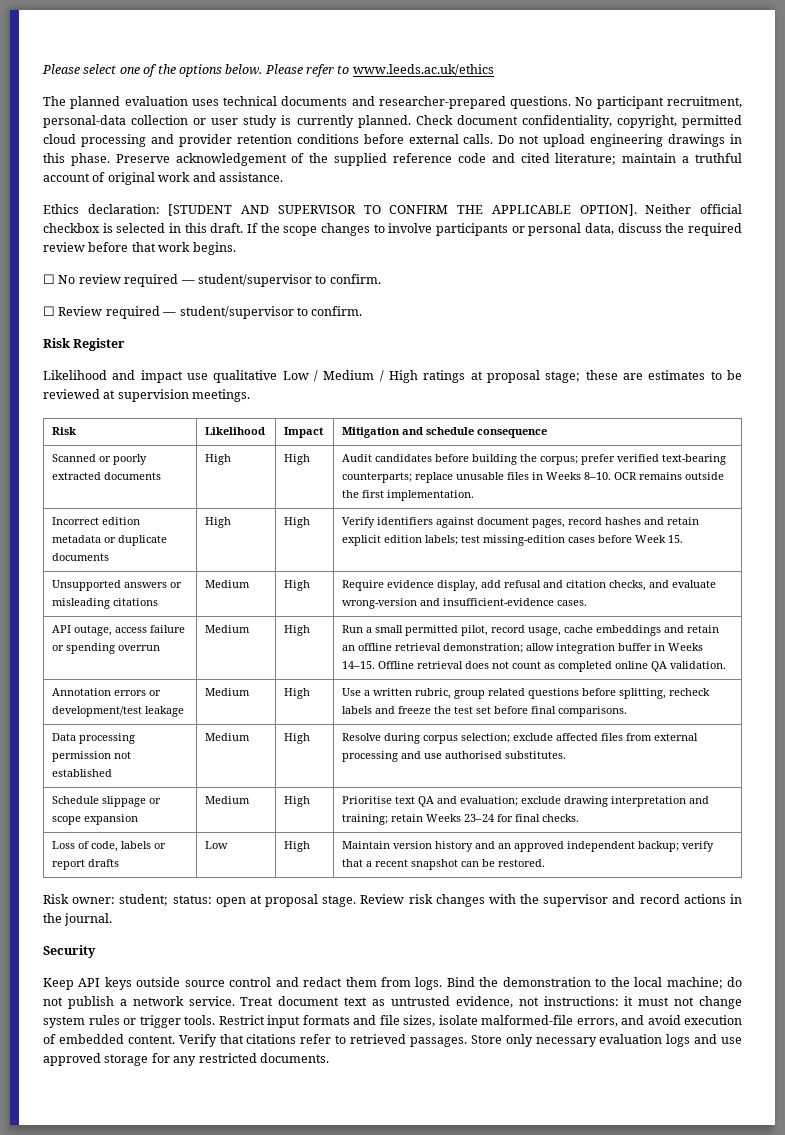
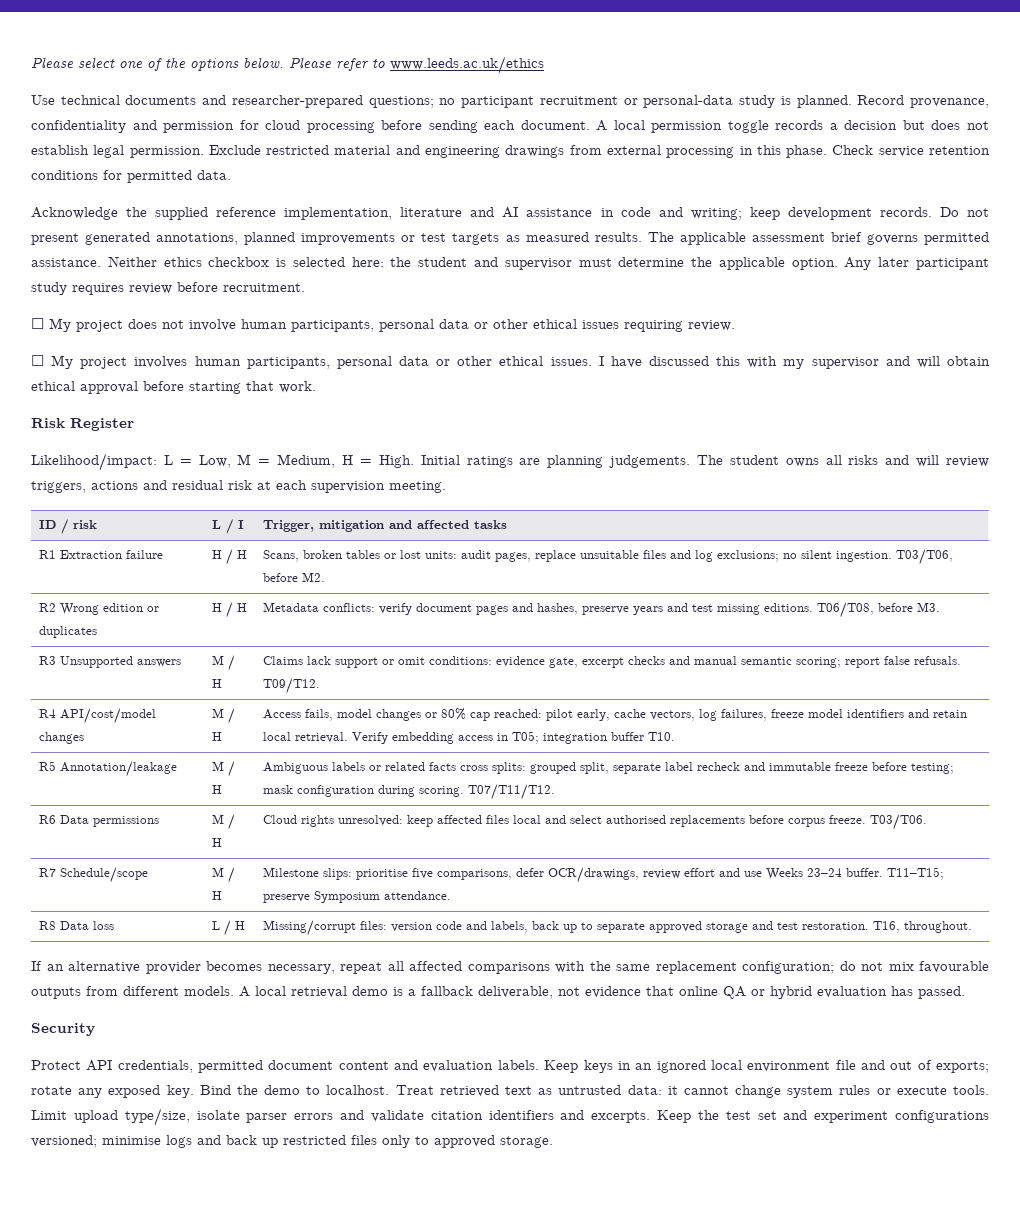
- The planned evaluation uses technical documents and researcher-prepared questions. No participant recruitment, personal-data collection or user study is currently planned. Check document confidentiality, copyright, permitted cloud processing and provider retention conditions before external calls. Do not upload engineering drawings in this phase. Preserve acknowledgement of the supplied reference code and cited literature; maintain a truthful account of original work and assistance.
- Ethics declaration: [STUDENT AND SUPERVISOR TO CONFIRM THE APPLICABLE OPTION]. Neither official checkbox is selected in this draft. If the scope changes to involve participants or personal data, discuss the required review before that work begins.
- ☐ No review required — student/supervisor to confirm.
- ☐ Review required — student/supervisor to confirm.
+ Use technical documents and researcher-prepared questions; no participant recruitment or personal-data study is planned. Record provenance, confidentiality and permission for cloud processing before sending each document. A local permission toggle records a decision but does not establish legal permission. Exclude restricted material and engineering drawings from external processing in this phase. Check service retention conditions for permitted data.
+ Acknowledge the supplied reference implementation, literature and AI assistance in code and writing; keep development records. Do not present generated annotations, planned improvements or test targets as measured results. The applicable assessment brief governs permitted assistance. Neither ethics checkbox is selected here: the student and supervisor must determine the applicable option. Any later participant study requires review before recruitment.
+ ☐ My project does not involve human participants, personal data or other ethical issues requiring review.
+ ☐ My project involves human participants, personal data or other ethical issues. I have discussed this with my supervisor and will obtain ethical approval before starting that work.
  Risk Register
- Likelihood and impact use qualitative Low / Medium / High ratings at proposal stage; these are estimates to be reviewed at supervision meetings.
- Risk | Likelihood | Impact | Mitigation and schedule consequence
- Scanned or poorly extracted documents | High | High | Audit candidates before building the corpus; prefer verified text-bearing counterparts; replace unusable files in Weeks 8–10. OCR remains outside the first implementation.
- Incorrect edition metadata or duplicate documents | High | High | Verify identifiers against document pages, record hashes and retain explicit edition labels; test missing-edition cases before Week 15.
- Unsupported answers or misleading citations | Medium | High | Require evidence display, add refusal and citation checks, and evaluate wrong-version and insufficient-evidence cases.
- API outage, access failure or spending overrun | Medium | High | Run a small permitted pilot, record usage, cache embeddings and retain an offline retrieval demonstration; allow integration buffer in Weeks 14–15. Offline retrieval does not count as completed online QA validation.
- Annotation errors or development/test leakage | Medium | High | Use a written rubric, group related questions before splitting, recheck labels and freeze the test set before final comparisons.
- Data processing permission not established | Medium | High | Resolve during corpus selection; exclude affected files from external processing and use authorised substitutes.
- Schedule slippage or scope expansion | Medium | High | Prioritise text QA and evaluation; exclude drawing interpretation and training; retain Weeks 23–24 for final checks.
- Loss of code, labels or report drafts | Low | High | Maintain version history and an approved independent backup; verify that a recent snapshot can be restored.
- Risk owner: student; status: open at proposal stage. Review risk changes with the supervisor and record actions in the journal.
+ Likelihood/impact: L = Low, M = Medium, H = High. Initial ratings are planning judgements. The student owns all risks and will review triggers, actions and residual risk at each supervision meeting.
+ ID / risk | L / I | Trigger, mitigation and affected tasks
+ R1 Extraction failure | H / H | Scans, broken tables or lost units: audit pages, replace unsuitable files and log exclusions; no silent ingestion. T03/T06, before M2.
+ R2 Wrong edition or duplicates | H / H | Metadata conflicts: verify document pages and hashes, preserve years and test missing editions. T06/T08, before M3.
+ R3 Unsupported answers | M / H | Claims lack support or omit conditions: evidence gate, excerpt checks and manual semantic scoring; report false refusals. T09/T12.
+ R4 API/cost/model changes | M / H | Access fails, model changes or 80% cap reached: pilot early, cache vectors, log failures, freeze model identifiers and retain local retrieval. Verify embedding access in T05; integration buffer T10.
+ R5 Annotation/leakage | M / H | Ambiguous labels or related facts cross splits: grouped split, separate label recheck and immutable freeze before testing; mask configuration during scoring. T07/T11/T12.
+ R6 Data permissions | M / H | Cloud rights unresolved: keep affected files local and select authorised replacements before corpus freeze. T03/T06.
+ R7 Schedule/scope | M / H | Milestone slips: prioritise five comparisons, defer OCR/drawings, review effort and use Weeks 23–24 buffer. T11–T15; preserve Symposium attendance.
+ R8 Data loss | L / H | Missing/corrupt files: version code and labels, back up to separate approved storage and test restoration. T16, throughout.
+ If an alternative provider becomes necessary, repeat all affected comparisons with the same replacement configuration; do not mix favourable outputs from different models. A local retrieval demo is a fallback deliverable, not evidence that online QA or hybrid evaluation has passed.
  Security
- Keep API keys outside source control and redact them from logs. Bind the demonstration to the local machine; do not publish a network service. Treat document text as untrusted evidence, not instructions: it must not change system rules or trigger tools. Restrict input formats and file sizes, isolate malformed-file errors, and avoid execution of embedded content. Verify that citations refer to retrieved passages. Store only necessary evaluation logs and use approved storage for any restricted documents.
+ Protect API credentials, permitted document content and evaluation labels. Keep keys in an ignored local environment file and out of exports; rotate any exposed key. Bind the demo to localhost. Treat retrieved text as untrusted data: it cannot change system rules or execute tools. Limit upload type/size, isolate parser errors and validate citation identifiers and excerpts. Keep the test set and experiment configurations versioned; minimise logs and back up restricted files only to approved storage.

